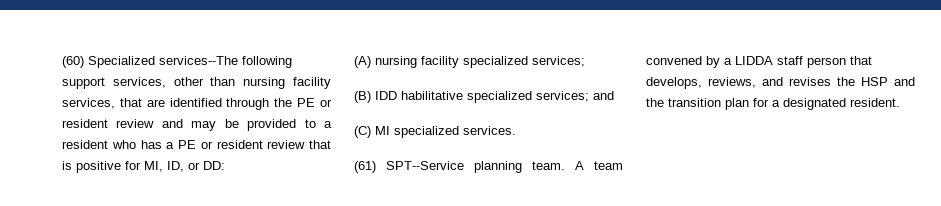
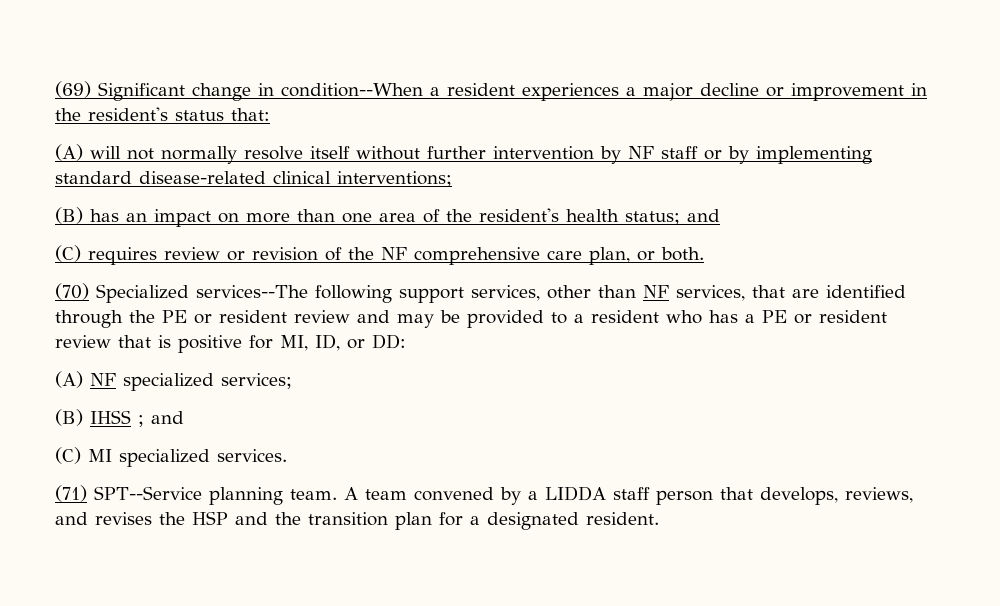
- (60) Specialized services--The following support services, other than nursing facility services, that are identified through the PE or resident review and may be provided to a resident who has a PE or resident review that is positive for MI, ID, or DD:
+ (69) Significant change in condition--When a resident experiences a major decline or improvement in the resident's status that:
+ (A) will not normally resolve itself without further intervention by NF staff or by implementing standard disease-related clinical interventions;
+ (B) has an impact on more than one area of the resident's health status; and
+ (C) requires review or revision of the NF comprehensive care plan, or both.
+ (70) Specialized services--The following support services, other than NF services, that are identified through the PE or resident review and may be provided to a resident who has a PE or resident review that is positive for MI, ID, or DD:
- (A) nursing facility specialized services;
+ (A) NF specialized services;
- (B) IDD habilitative specialized services; and
+ (B) IHSS ; and
- (61) SPT--Service planning team.
+ (71) SPT--Service planning team.

